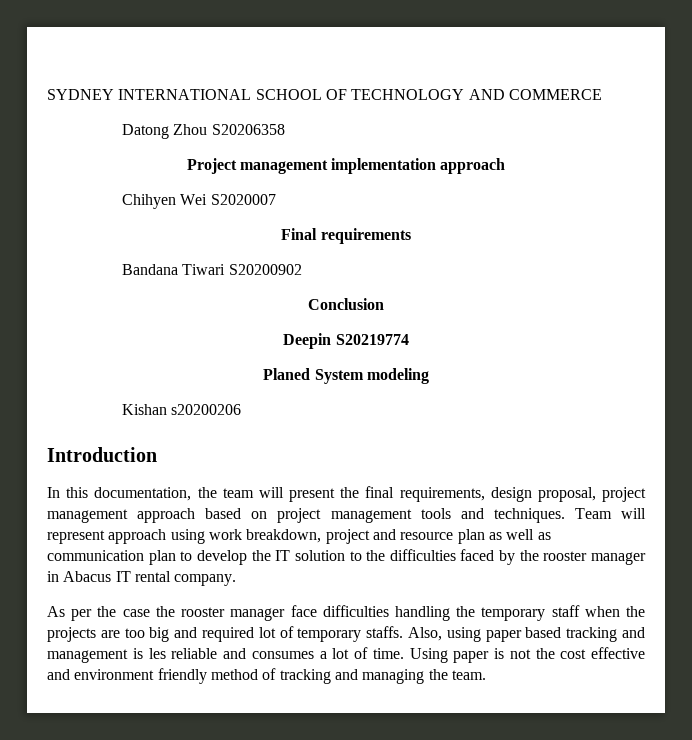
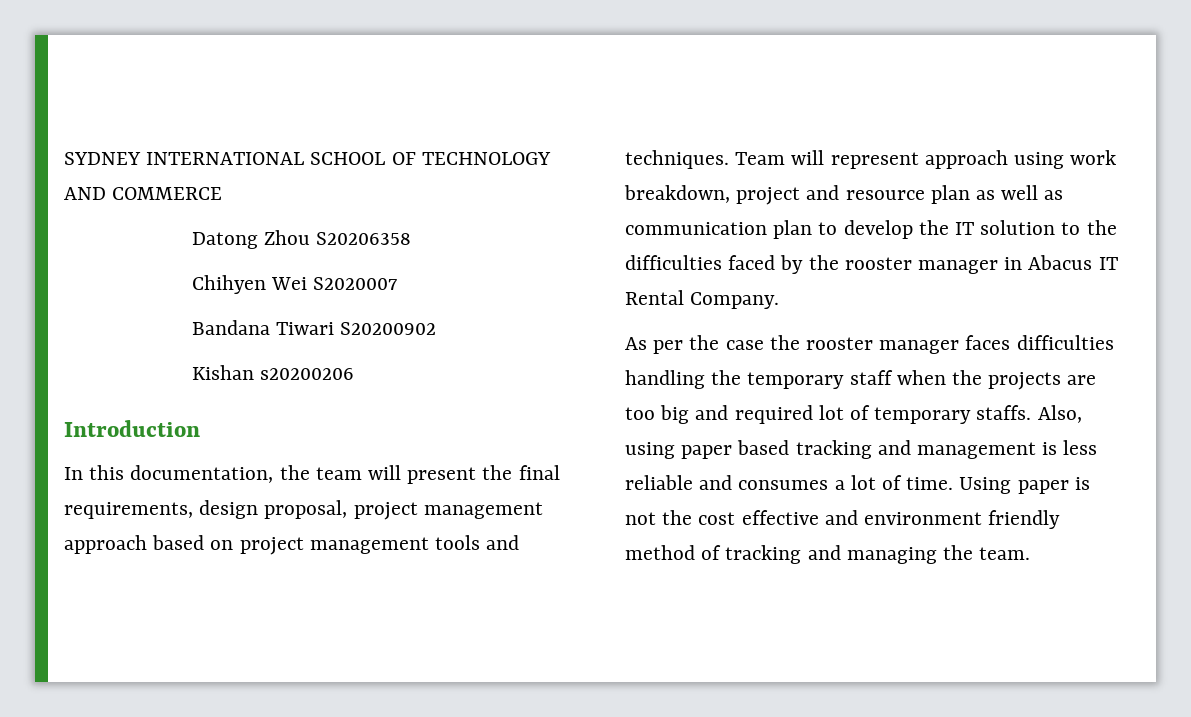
- Project management implementation approach
- Final requirements
- Conclusion
- Deepin S20219774
- Planed System modeling
- Team will represent approach using work breakdown, project and resource plan as well as communication plan to develop the IT solution to the difficulties faced by the rooster manager in Abacus IT rental company.
+ Team will represent approach using work breakdown, project and resource plan as well as communication plan to develop the IT solution to the difficulties faced by the rooster manager in Abacus IT Rental Company.
- As per the case the rooster manager face difficulties handling the temporary staff when the projects are too big and required lot of temporary staffs.
+ As per the case the rooster manager faces difficulties handling the temporary staff when the projects are too big and required lot of temporary staffs.
- Also, using paper based tracking and management is les reliable and consumes a lot of time.
+ Also, using paper based tracking and management is less reliable and consumes a lot of time.

